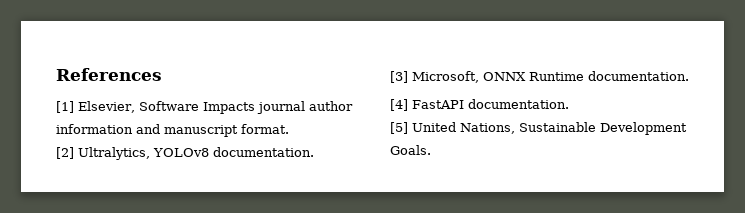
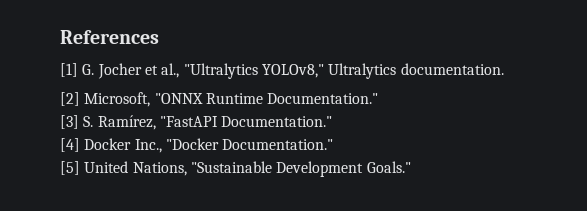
- [1] Elsevier, Software Impacts journal author information and manuscript format.
- [2] Ultralytics, YOLOv8 documentation.
- [3] Microsoft, ONNX Runtime documentation.
- [4] FastAPI documentation.
+ [1] G. Jocher et al., "Ultralytics YOLOv8," Ultralytics documentation.
+ [2] Microsoft, "ONNX Runtime Documentation."
+ [3] S. Ramírez, "FastAPI Documentation."
+ [4] Docker Inc., "Docker Documentation."
- [5] United Nations, Sustainable Development Goals.
+ [5] United Nations, "Sustainable Development Goals."

